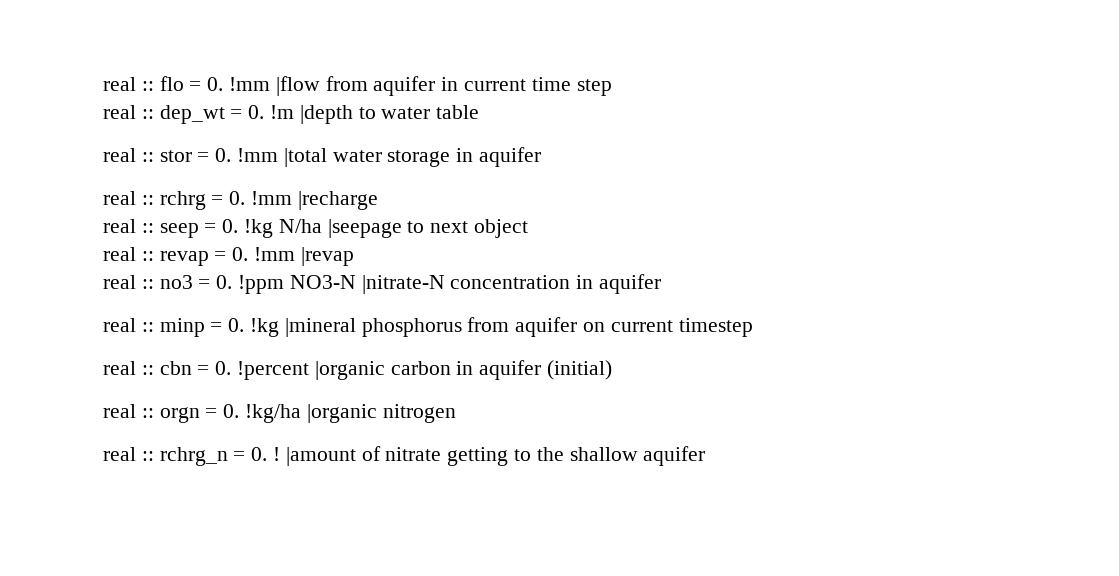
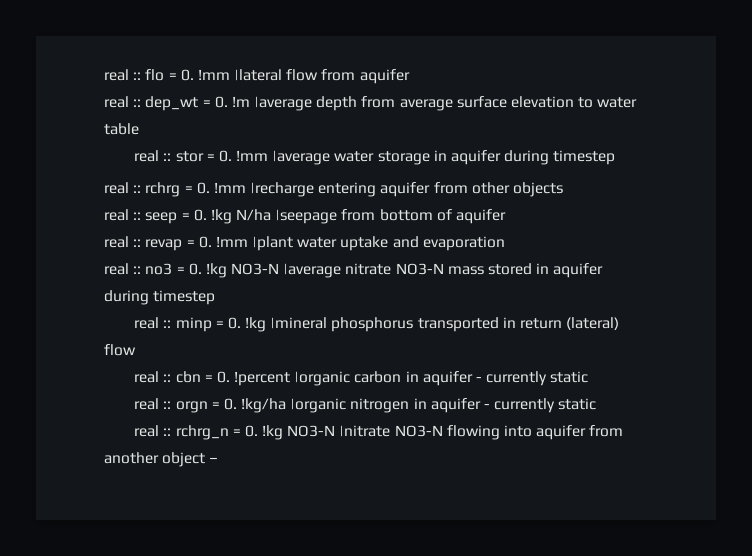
- real :: flo = 0. !mm |flow from aquifer in current time step
+ real :: flo = 0. !mm |lateral flow from aquifer
- real :: dep_wt = 0. !m |depth to water table
+ real :: dep_wt = 0. !m |average depth from average surface elevation to water table
- real :: stor = 0. !mm |total water storage in aquifer
+ real :: stor = 0. !mm |average water storage in aquifer during timestep
- real :: rchrg = 0. !mm |recharge
+ real :: rchrg = 0. !mm |recharge entering aquifer from other objects
- real :: seep = 0. !kg N/ha |seepage to next object
+ real :: seep = 0. !kg N/ha |seepage from bottom of aquifer
- real :: revap = 0. !mm |revap
+ real :: revap = 0. !mm |plant water uptake and evaporation
- real :: no3 = 0. !ppm NO3-N |nitrate-N concentration in aquifer
+ real :: no3 = 0. !kg NO3-N |average nitrate NO3-N mass stored in aquifer during timestep
- real :: minp = 0. !kg |mineral phosphorus from aquifer on current timestep
+ real :: minp = 0. !kg |mineral phosphorus transported in return (lateral) flow
- real :: cbn = 0. !percent |organic carbon in aquifer (initial)
+ real :: cbn = 0. !percent |organic carbon in aquifer - currently static
- real :: orgn = 0. !kg/ha |organic nitrogen
+ real :: orgn = 0. !kg/ha |organic nitrogen in aquifer - currently static
- real :: rchrg_n = 0. ! |amount of nitrate getting to the shallow aquifer
+ real :: rchrg_n = 0. !kg NO3-N |nitrate NO3-N flowing into aquifer from another object –

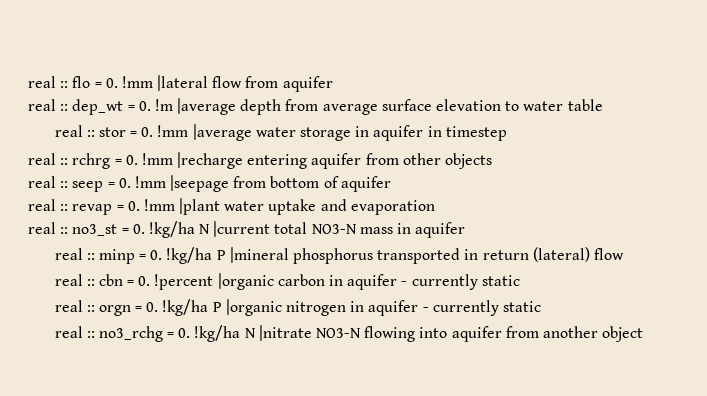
- real :: stor = 0. !mm |average water storage in aquifer during timestep
+ real :: stor = 0. !mm |average water storage in aquifer in timestep
- real :: seep = 0. !kg N/ha |seepage from bottom of aquifer
+ real :: seep = 0. !mm |seepage from bottom of aquifer
- real :: no3 = 0. !kg NO3-N |average nitrate NO3-N mass stored in aquifer during timestep
+ real :: no3_st = 0. !kg/ha N |current total NO3-N mass in aquifer
- real :: minp = 0. !kg |mineral phosphorus transported in return (lateral) flow
+ real :: minp = 0. !kg/ha P |mineral phosphorus transported in return (lateral) flow
- real :: orgn = 0. !kg/ha |organic nitrogen in aquifer - currently static
+ real :: orgn = 0. !kg/ha P |organic nitrogen in aquifer - currently static
- real :: rchrg_n = 0. !kg NO3-N |nitrate NO3-N flowing into aquifer from another object –
+ real :: no3_rchg = 0. !kg/ha N |nitrate NO3-N flowing into aquifer from another object

